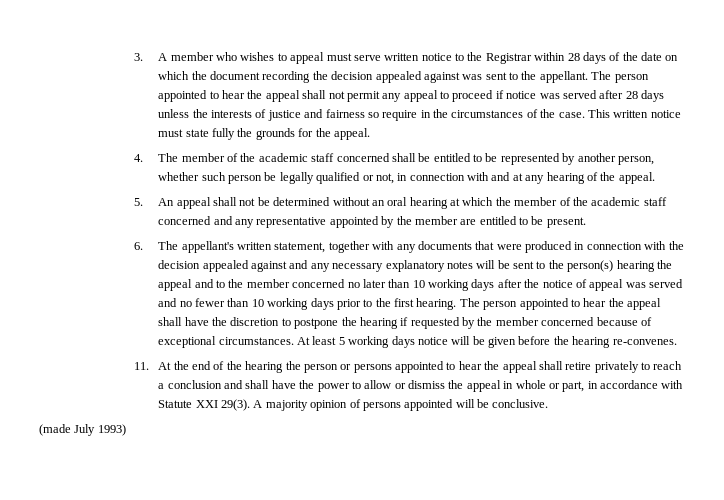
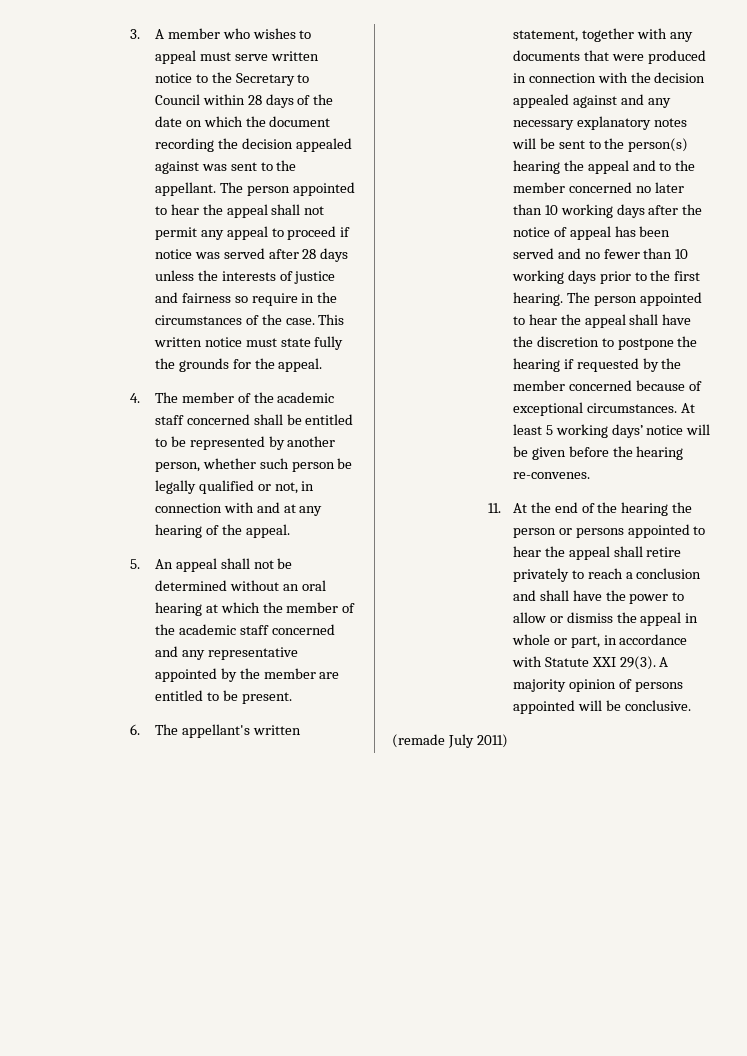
- 3. A member who wishes to appeal must serve written notice to the Registrar within 28 days of the date on which the document recording the decision appealed against was sent to the appellant.
+ 3. A member who wishes to appeal must serve written notice to the Secretary to Council within 28 days of the date on which the document recording the decision appealed against was sent to the appellant.
- 6. The appellant's written statement, together with any documents that were produced in connection with the decision appealed against and any necessary explanatory notes will be sent to the person(s) hearing the appeal and to the member concerned no later than 10 working days after the notice of appeal was served and no fewer than 10 working days prior to the first hearing.
+ 6. The appellant's written statement, together with any documents that were produced in connection with the decision appealed against and any necessary explanatory notes will be sent to the person(s) hearing the appeal and to the member concerned no later than 10 working days after the notice of appeal has been served and no fewer than 10 working days prior to the first hearing.
- At least 5 working days notice will be given before the hearing re-convenes.
+ At least 5 working days’ notice will be given before the hearing re-convenes.
- (made July 1993)
+ (remade July 2011)

